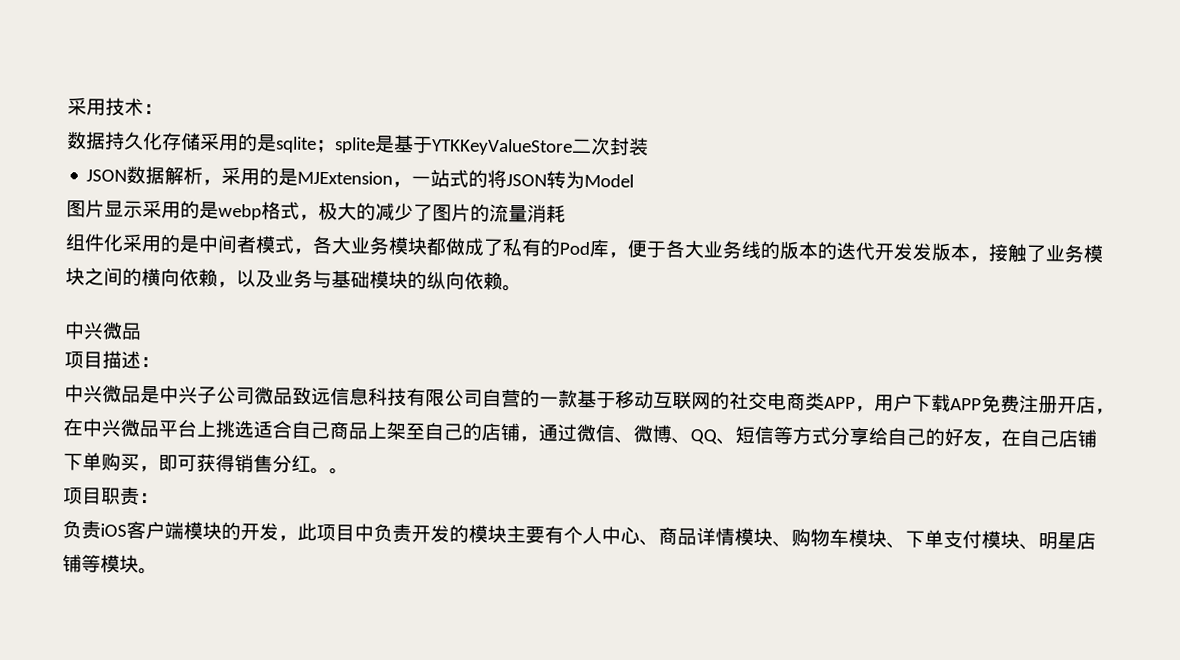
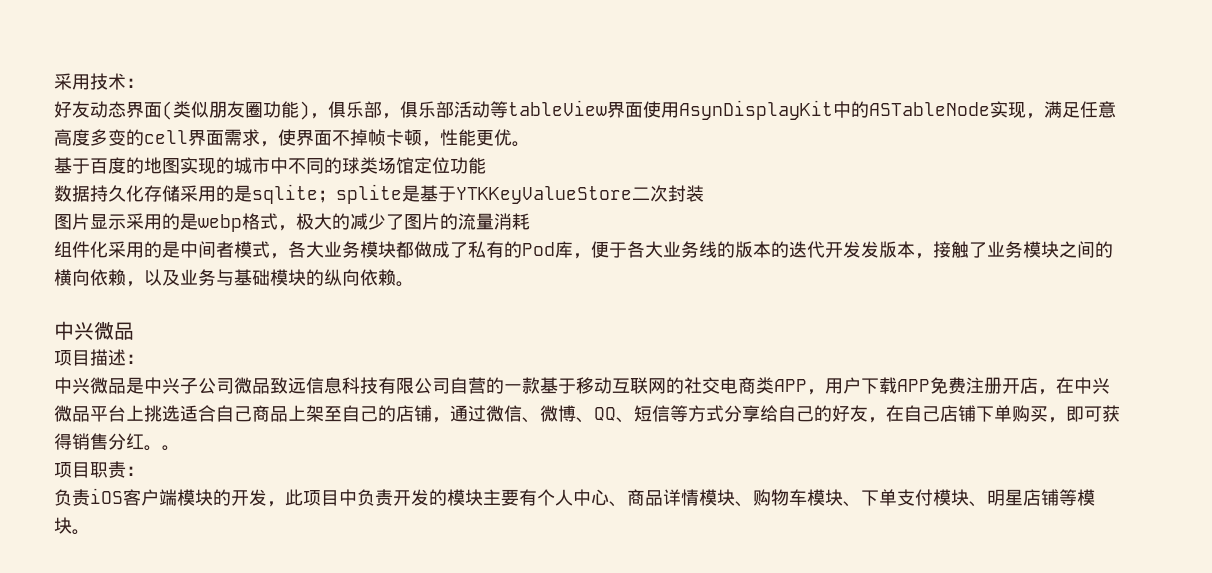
+ 好友动态界面(类似朋友圈功能)，俱乐部，俱乐部活动等tableView界面使用AsynDisplayKit中的ASTableNode实现，满足任意高度多变的cell界面需求，使界面不掉帧卡顿，性能更优。
+ 基于百度的地图实现的城市中不同的球类场馆定位功能
- JSON数据解析，采用的是MJExtension，一站式的将JSON转为Model

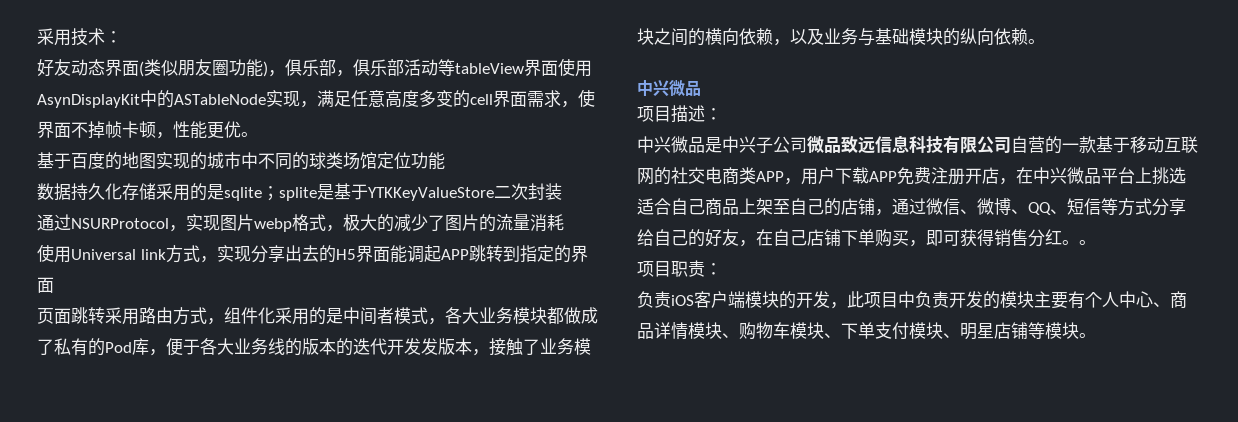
- 图片显示采用的是webp格式，极大的减少了图片的流量消耗
+ 通过NSURProtocol，实现图片webp格式，极大的减少了图片的流量消耗
- 组件化采用的是中间者模式，各大业务模块都做成了私有的Pod库，便于各大业务线的版本的迭代开发发版本，接触了业务模块之间的横向依赖，以及业务与基础模块的纵向依赖。
+ 使用Universal link方式，实现分享出去的H5界面能调起APP跳转到指定的界面
+ 页面跳转采用路由方式，组件化采用的是中间者模式，各大业务模块都做成了私有的Pod库，便于各大业务线的版本的迭代开发发版本，接触了业务模块之间的横向依赖，以及业务与基础模块的纵向依赖。

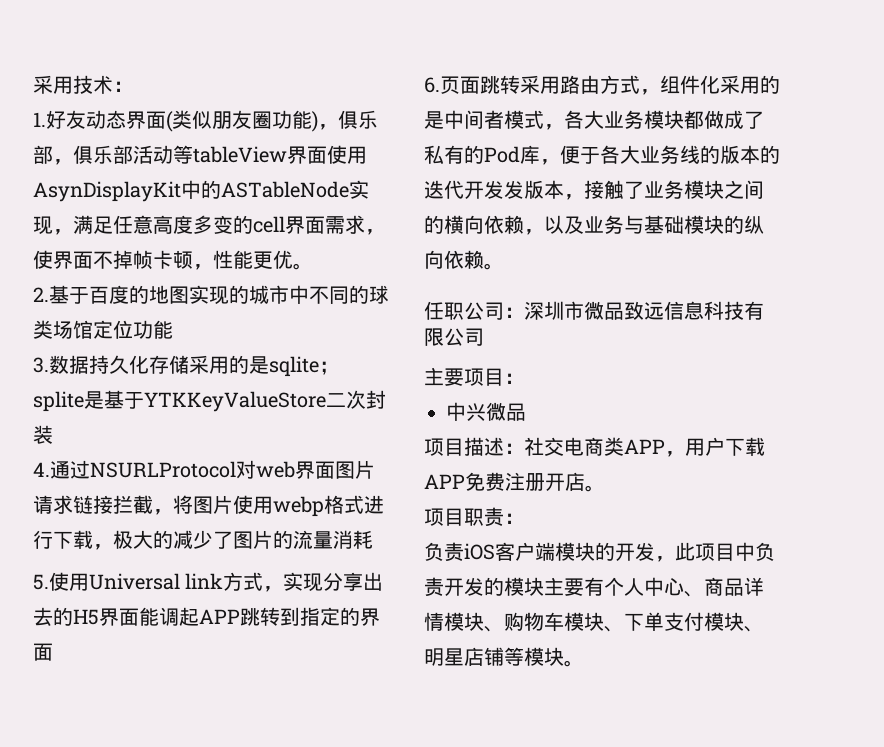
- 好友动态界面(类似朋友圈功能)，俱乐部，俱乐部活动等tableView界面使用AsynDisplayKit中的ASTableNode实现，满足任意高度多变的cell界面需求，使界面不掉帧卡顿，性能更优。
+ 1.好友动态界面(类似朋友圈功能)，俱乐部，俱乐部活动等tableView界面使用AsynDisplayKit中的ASTableNode实现，满足任意高度多变的cell界面需求，使界面不掉帧卡顿，性能更优。
- 基于百度的地图实现的城市中不同的球类场馆定位功能
+ 2.基于百度的地图实现的城市中不同的球类场馆定位功能
- 数据持久化存储采用的是sqlite；splite是基于YTKKeyValueStore二次封装
+ 3.数据持久化存储采用的是sqlite；splite是基于YTKKeyValueStore二次封装
- 通过NSURProtocol，实现图片webp格式，极大的减少了图片的流量消耗
+ 4.通过NSURLProtocol对web界面图片请求链接拦截，将图片使用webp格式进行下载，极大的减少了图片的流量消耗
- 使用Universal link方式，实现分享出去的H5界面能调起APP跳转到指定的界面
+ 5.使用Universal link方式，实现分享出去的H5界面能调起APP跳转到指定的界面
- 页面跳转采用路由方式，组件化采用的是中间者模式，各大业务模块都做成了私有的Pod库，便于各大业务线的版本的迭代开发发版本，接触了业务模块之间的横向依赖，以及业务与基础模块的纵向依赖。
+ 6.页面跳转采用路由方式，组件化采用的是中间者模式，各大业务模块都做成了私有的Pod库，便于各大业务线的版本的迭代开发发版本，接触了业务模块之间的横向依赖，以及业务与基础模块的纵向依赖。
+ 任职公司：深圳市微品致远信息科技有限公司
+ 主要项目：
  中兴微品
- 项目描述：
- 中兴微品是中兴子公司微品致远信息科技有限公司自营的一款基于移动互联网的社交电商类APP，用户下载APP免费注册开店，在中兴微品平台上挑选适合自己商品上架至自己的店铺，通过微信、微博、QQ、短信等方式分享给自己的好友，在自己店铺下单购买，即可获得销售分红。。
+ 项目描述：社交电商类APP，用户下载APP免费注册开店。

